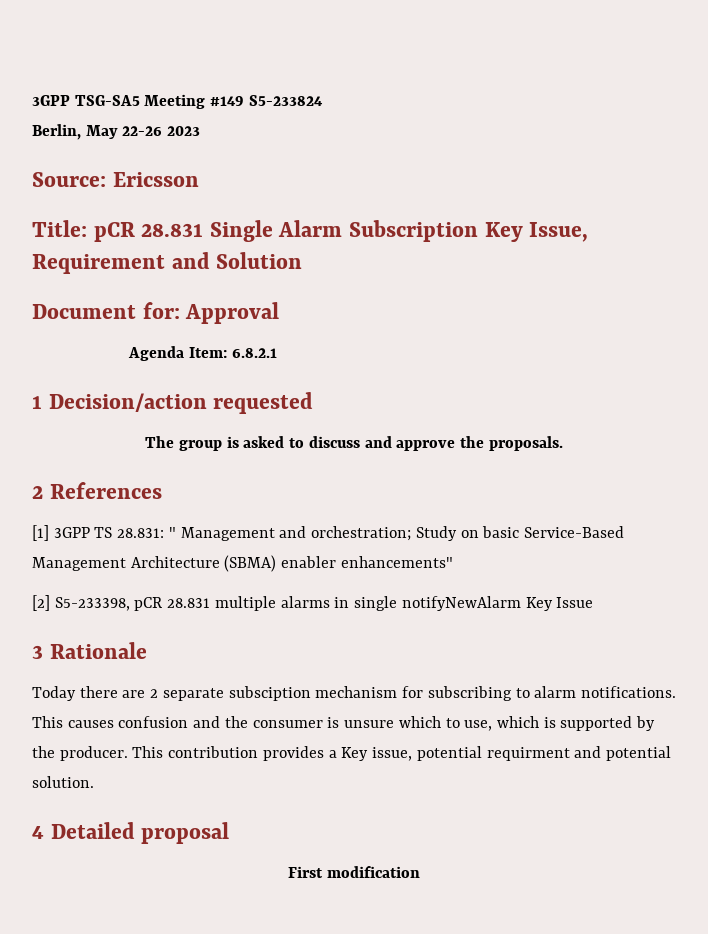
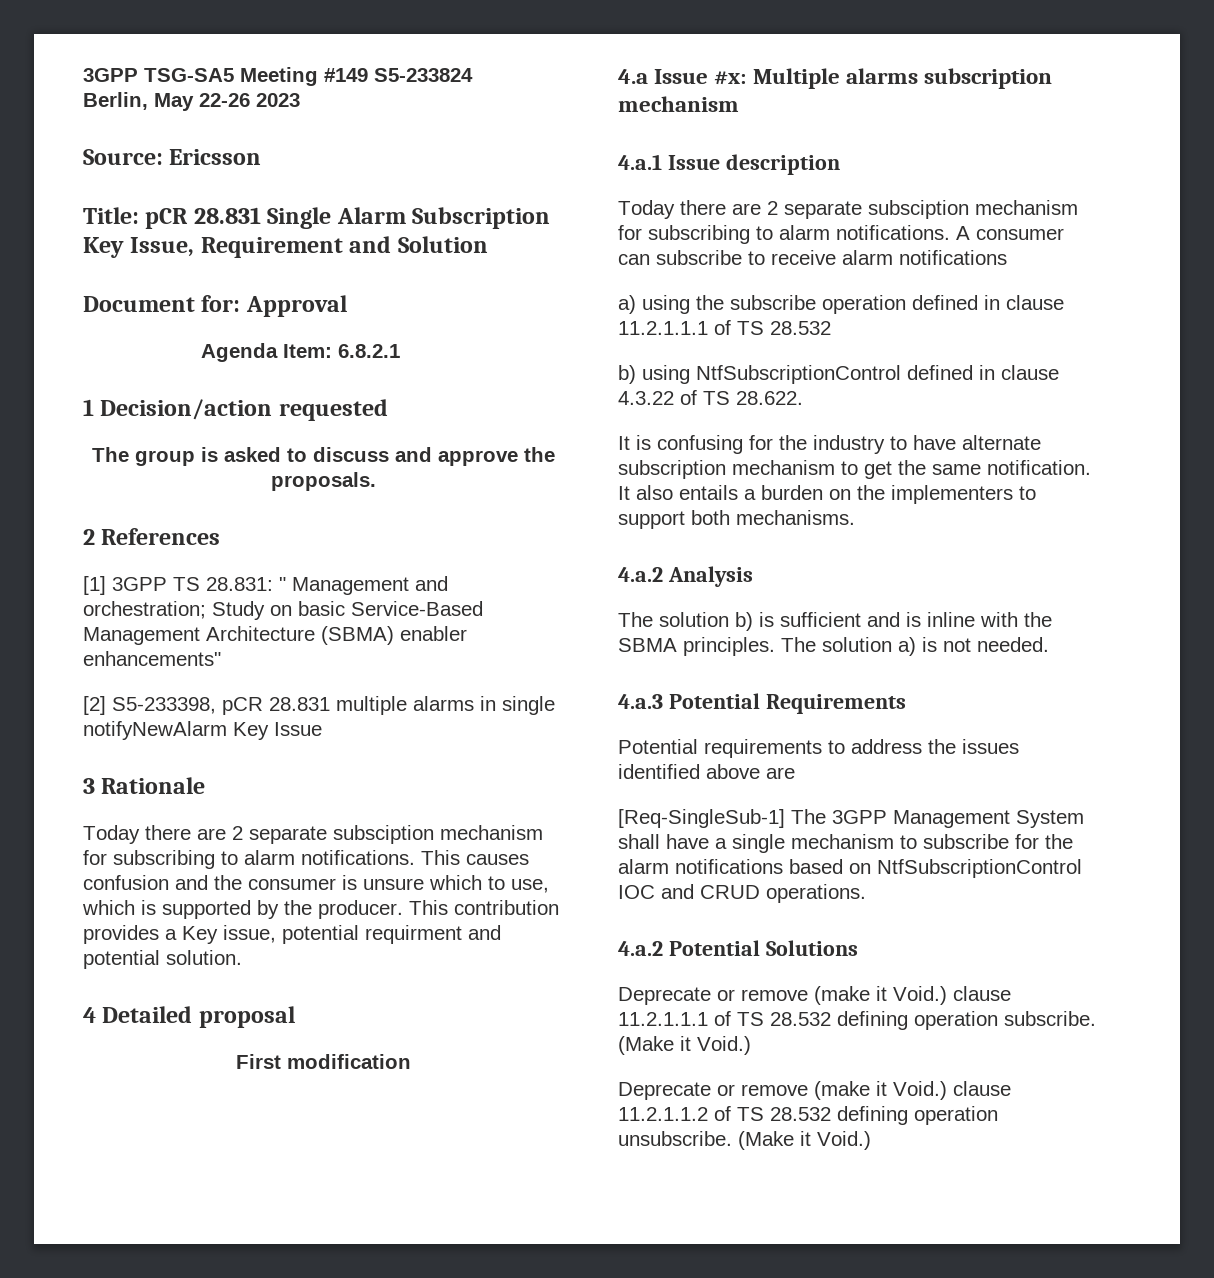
+ 4.a Issue #x: Multiple alarms subscription mechanism
+ 4.a.1 Issue description
+ Today there are 2 separate subsciption mechanism for subscribing to alarm notifications. A consumer can subscribe to receive alarm notifications
+ a) using the subscribe operation defined in clause 11.2.1.1.1 of TS 28.532
+ b) using NtfSubscriptionControl defined in clause 4.3.22 of TS 28.622.
+ It is confusing for the industry to have alternate subscription mechanism to get the same notification. It also entails a burden on the implementers to support both mechanisms.
+ 4.a.2 Analysis
+ The solution b) is sufficient and is inline with the SBMA principles. The solution a) is not needed.
+ 4.a.3 Potential Requirements
+ Potential requirements to address the issues identified above are
+ [Req-SingleSub-1] The 3GPP Management System shall have a single mechanism to subscribe for the alarm notifications based on NtfSubscriptionControl IOC and CRUD operations.
+ 4.a.2 Potential Solutions
+ Deprecate or remove (make it Void.) clause 11.2.1.1.1 of TS 28.532 defining operation subscribe. (Make it Void.)
+ Deprecate or remove (make it Void.) clause 11.2.1.1.2 of TS 28.532 defining operation unsubscribe. (Make it Void.)

